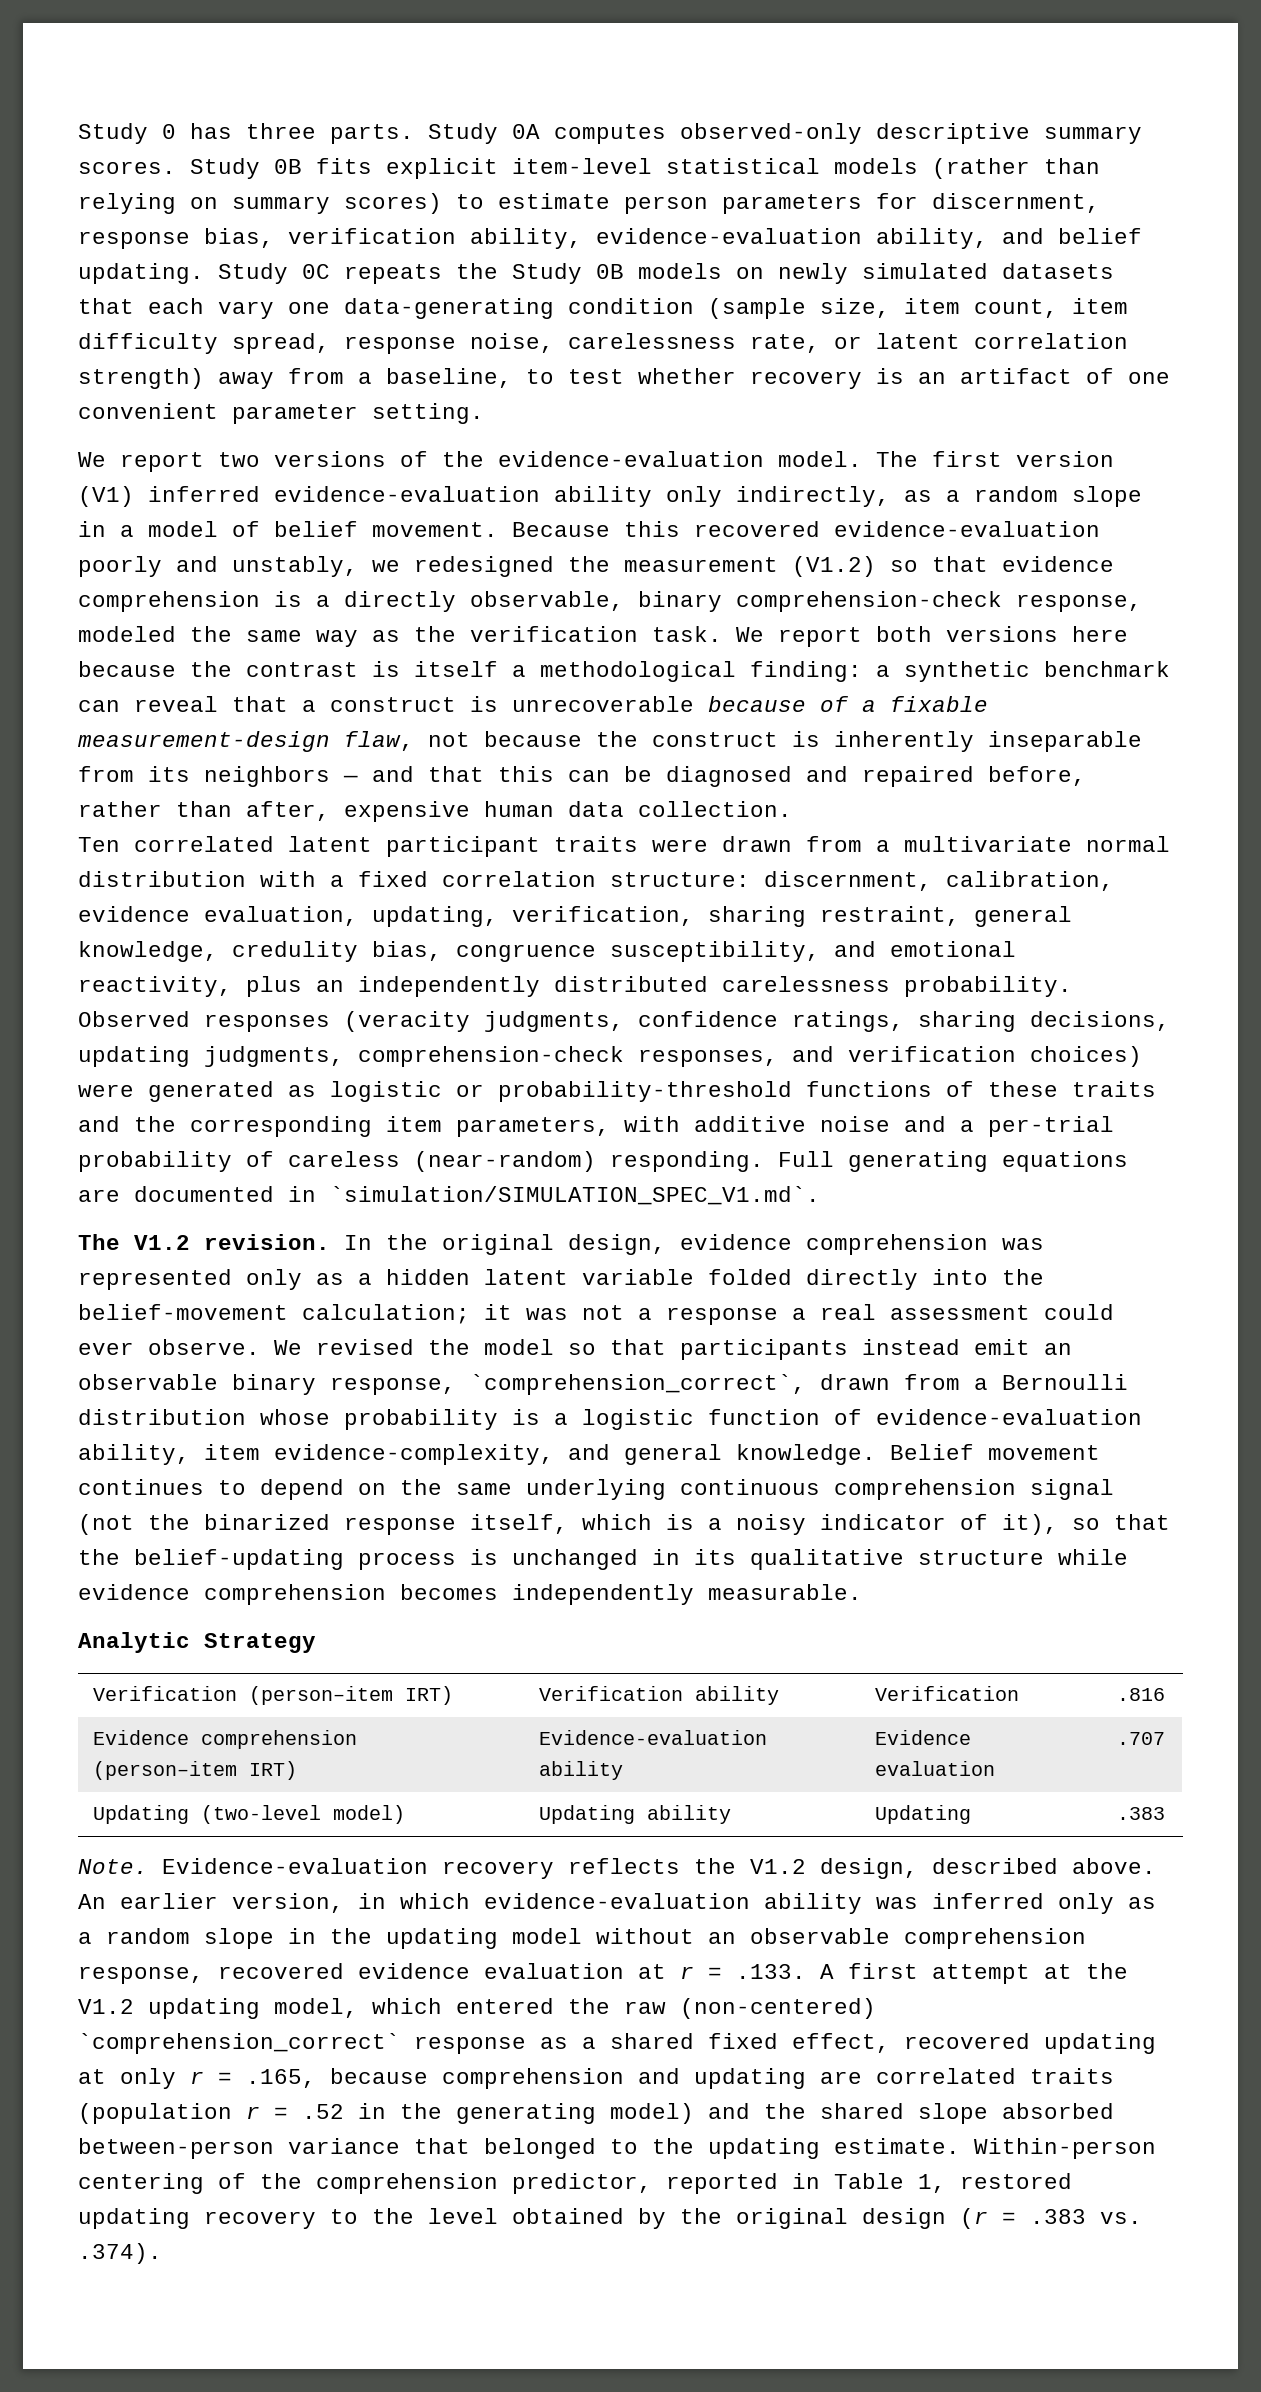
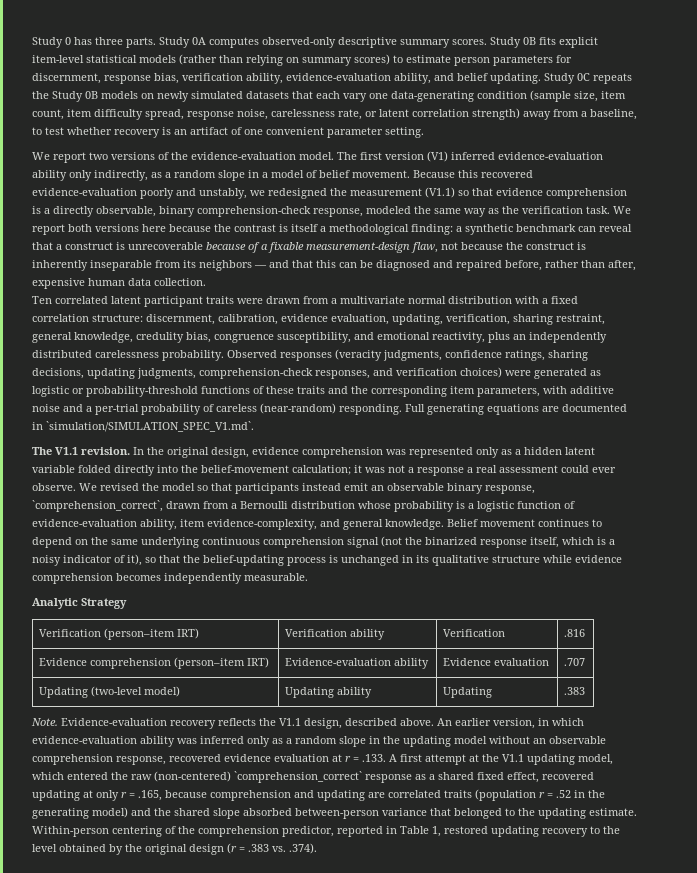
- Because this recovered evidence-evaluation poorly and unstably, we redesigned the measurement (V1.2) so that evidence comprehension is a directly observable, binary comprehension-check response, modeled the same way as the verification task.
+ Because this recovered evidence-evaluation poorly and unstably, we redesigned the measurement (V1.1) so that evidence comprehension is a directly observable, binary comprehension-check response, modeled the same way as the verification task.
- The V1.2 revision.
+ The V1.1 revision.
- Evidence-evaluation recovery reflects the V1.2 design, described above.
+ Evidence-evaluation recovery reflects the V1.1 design, described above.
- An earlier version, in which evidence-evaluation ability was inferred only as a random slope in the updating model without an observable comprehension response, recovered evidence evaluation at r = .133. A first attempt at the V1.2 updating model, which entered the raw (non-centered) `comprehension_correct` response as a shared fixed effect, recovered updating at only r = .165, because comprehension and updating are correlated traits (population r = .52 in the generating model) and the shared slope absorbed between-person variance that belonged to the updating estimate.
+ An earlier version, in which evidence-evaluation ability was inferred only as a random slope in the updating model without an observable comprehension response, recovered evidence evaluation at r = .133. A first attempt at the V1.1 updating model, which entered the raw (non-centered) `comprehension_correct` response as a shared fixed effect, recovered updating at only r = .165, because comprehension and updating are correlated traits (population r = .52 in the generating model) and the shared slope absorbed between-person variance that belonged to the updating estimate.

